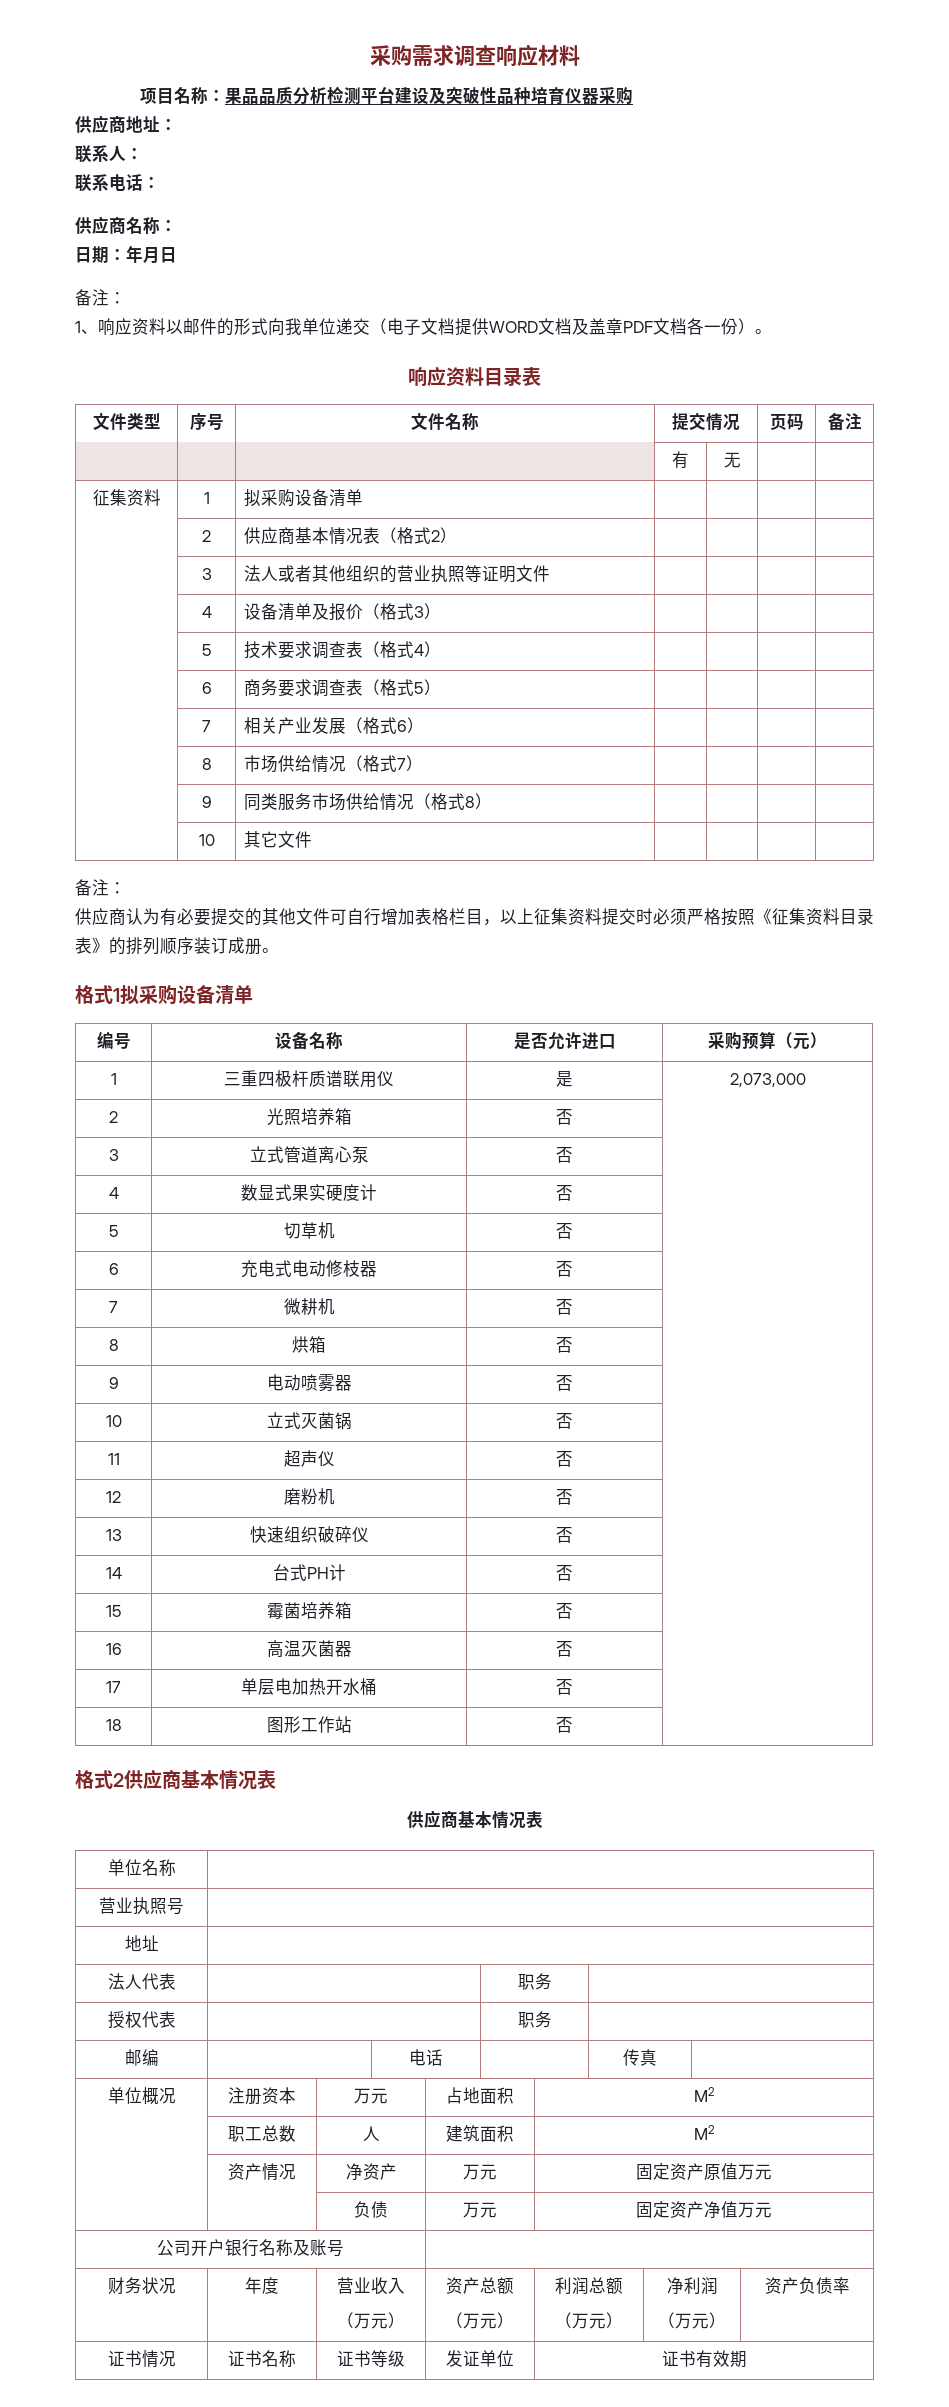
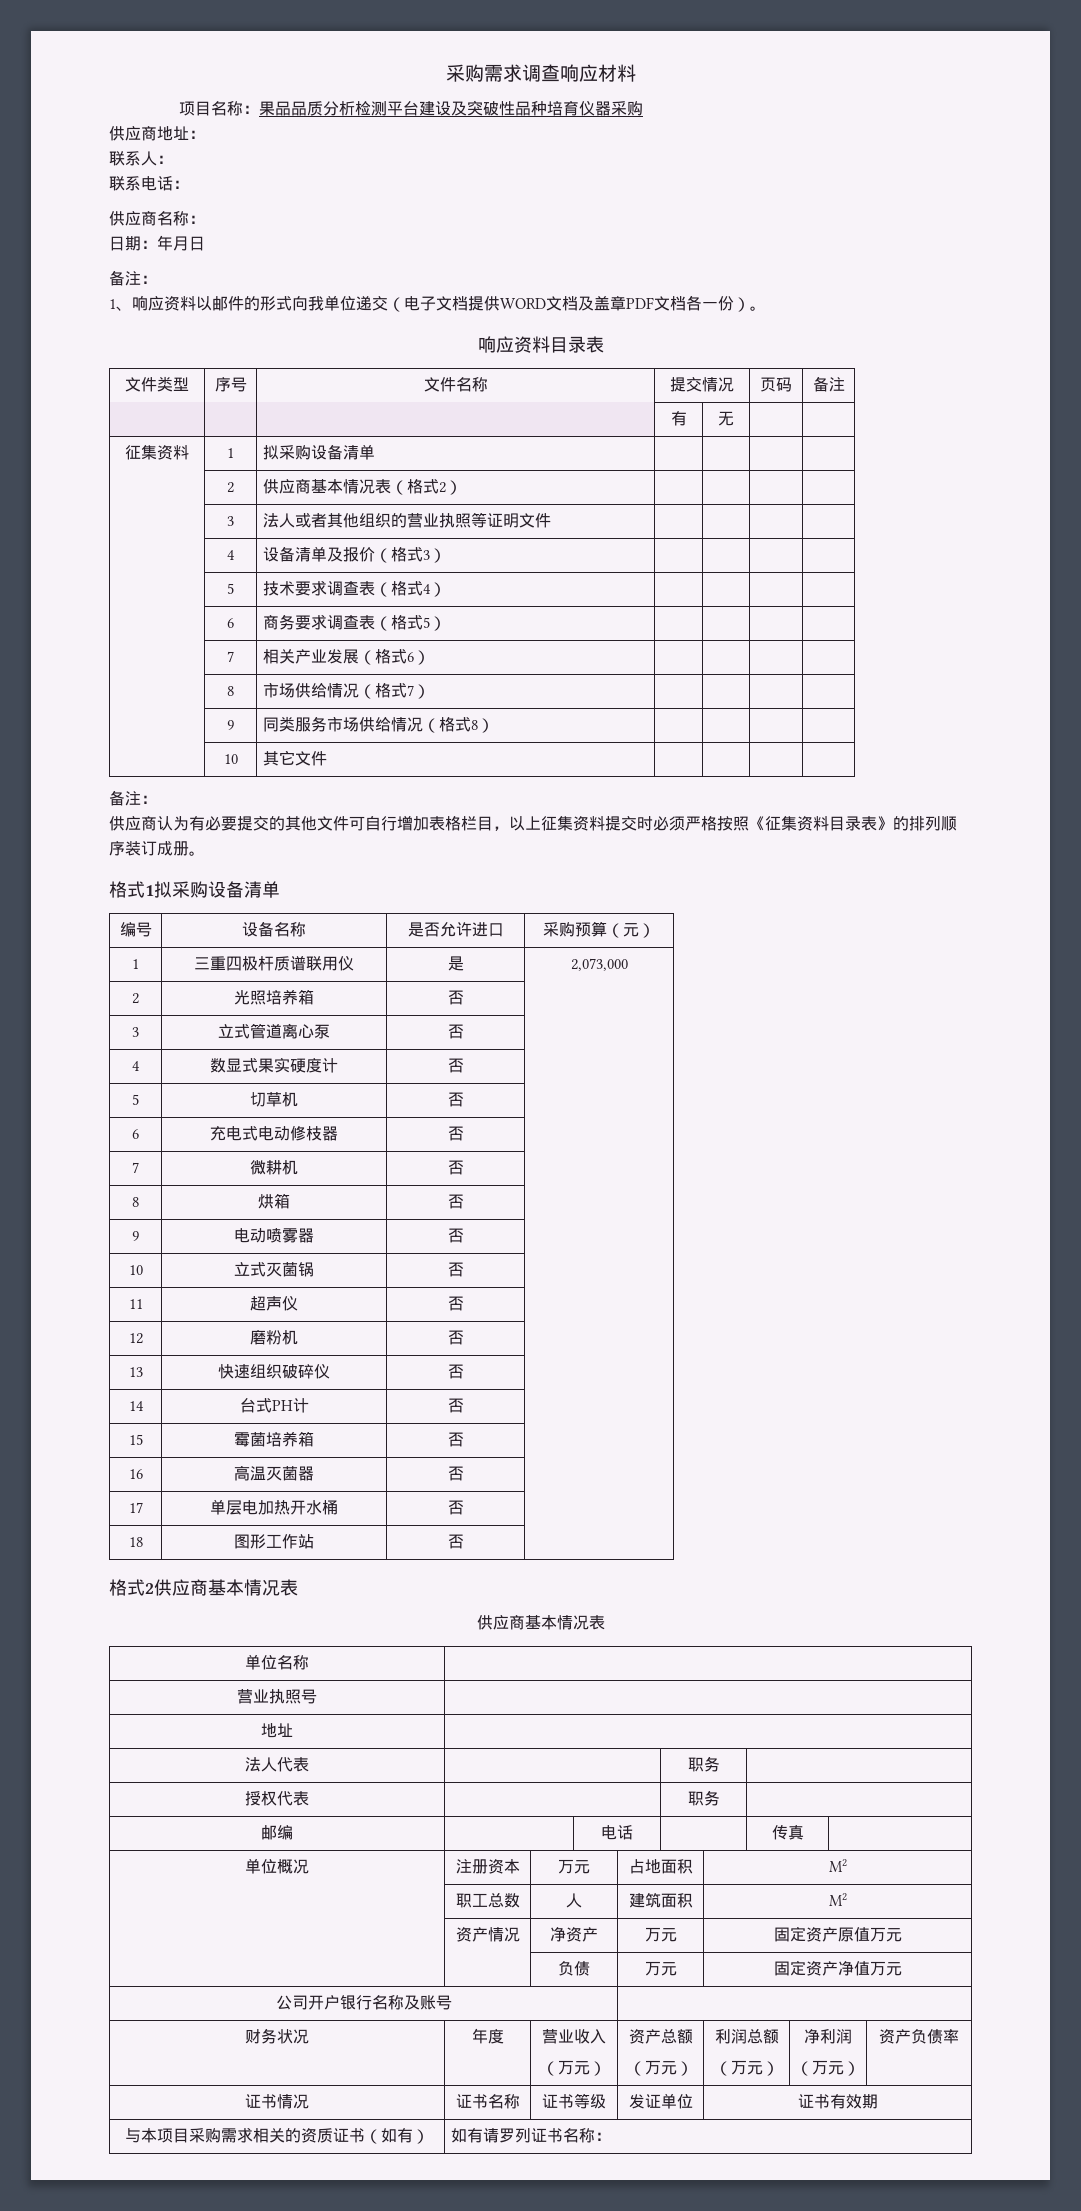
+ 与本项目采购需求相关的资质证书（如有） | 如有请罗列证书名称：

